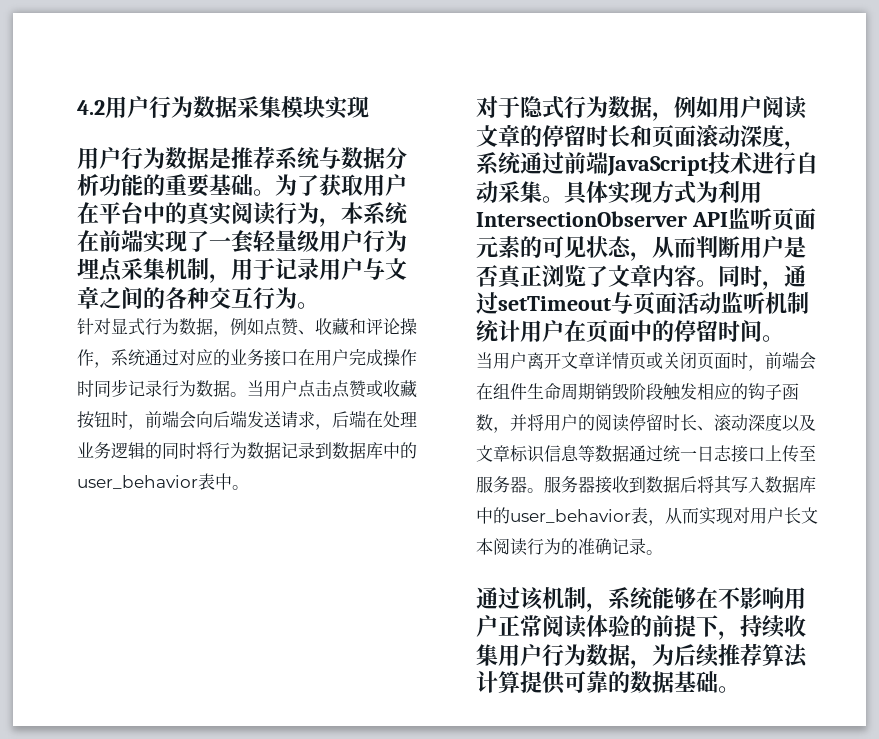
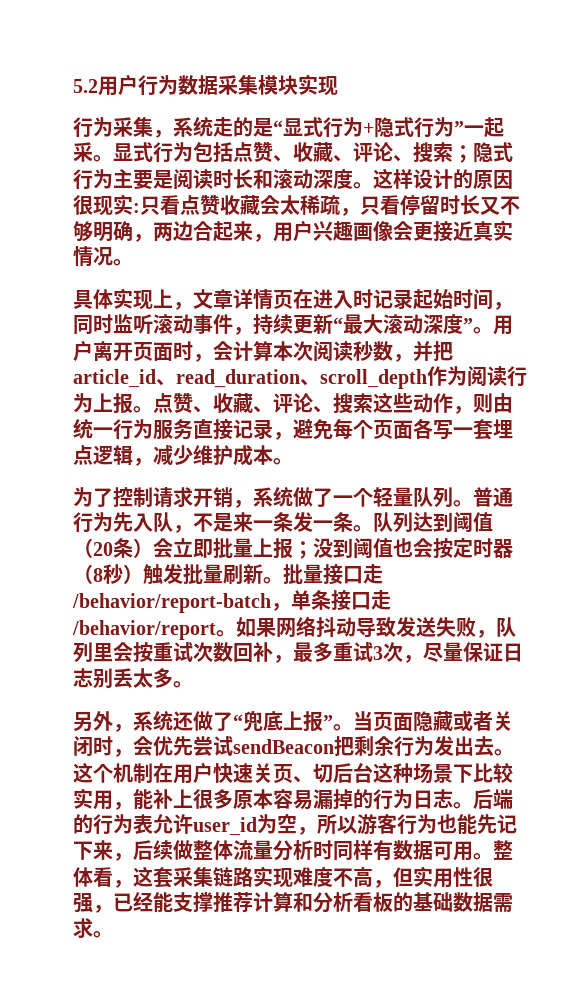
- 4.2用户行为数据采集模块实现
+ 5.2用户行为数据采集模块实现
- 用户行为数据是推荐系统与数据分析功能的重要基础。为了获取用户在平台中的真实阅读行为，本系统在前端实现了一套轻量级用户行为埋点采集机制，用于记录用户与文章之间的各种交互行为。
- 针对显式行为数据，例如点赞、收藏和评论操作，系统通过对应的业务接口在用户完成操作时同步记录行为数据。当用户点击点赞或收藏按钮时，前端会向后端发送请求，后端在处理业务逻辑的同时将行为数据记录到数据库中的user_behavior表中。
- 对于隐式行为数据，例如用户阅读文章的停留时长和页面滚动深度，系统通过前端JavaScript技术进行自动采集。具体实现方式为利用IntersectionObserver API监听页面元素的可见状态，从而判断用户是否真正浏览了文章内容。同时，通过setTimeout与页面活动监听机制统计用户在页面中的停留时间。
- 当用户离开文章详情页或关闭页面时，前端会在组件生命周期销毁阶段触发相应的钩子函数，并将用户的阅读停留时长、滚动深度以及文章标识信息等数据通过统一日志接口上传至服务器。服务器接收到数据后将其写入数据库中的user_behavior表，从而实现对用户长文本阅读行为的准确记录。
- 通过该机制，系统能够在不影响用户正常阅读体验的前提下，持续收集用户行为数据，为后续推荐算法计算提供可靠的数据基础。
+ 行为采集，系统走的是“显式行为+隐式行为”一起采。显式行为包括点赞、收藏、评论、搜索；隐式行为主要是阅读时长和滚动深度。这样设计的原因很现实:只看点赞收藏会太稀疏，只看停留时长又不够明确，两边合起来，用户兴趣画像会更接近真实情况。
+ 具体实现上，文章详情页在进入时记录起始时间，同时监听滚动事件，持续更新“最大滚动深度”。用户离开页面时，会计算本次阅读秒数，并把article_id、read_duration、scroll_depth作为阅读行为上报。点赞、收藏、评论、搜索这些动作，则由统一行为服务直接记录，避免每个页面各写一套埋点逻辑，减少维护成本。
+ 为了控制请求开销，系统做了一个轻量队列。普通行为先入队，不是来一条发一条。队列达到阈值（20条）会立即批量上报；没到阈值也会按定时器（8秒）触发批量刷新。批量接口走/behavior/report-batch，单条接口走/behavior/report。如果网络抖动导致发送失败，队列里会按重试次数回补，最多重试3次，尽量保证日志别丢太多。
+ 另外，系统还做了“兜底上报”。当页面隐藏或者关闭时，会优先尝试sendBeacon把剩余行为发出去。这个机制在用户快速关页、切后台这种场景下比较实用，能补上很多原本容易漏掉的行为日志。后端的行为表允许user_id为空，所以游客行为也能先记下来，后续做整体流量分析时同样有数据可用。整体看，这套采集链路实现难度不高，但实用性很强，已经能支撑推荐计算和分析看板的基础数据需求。

